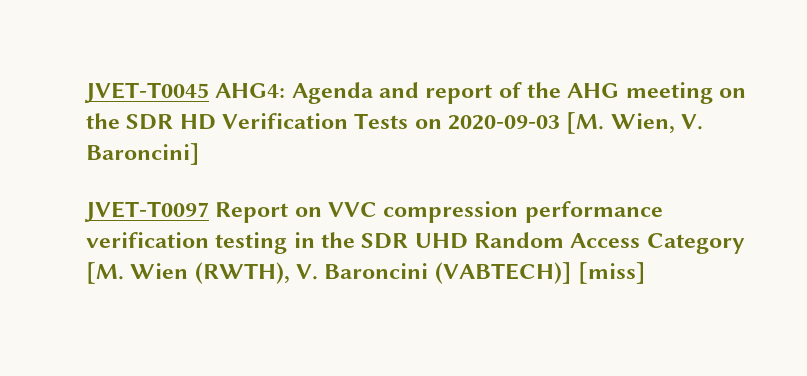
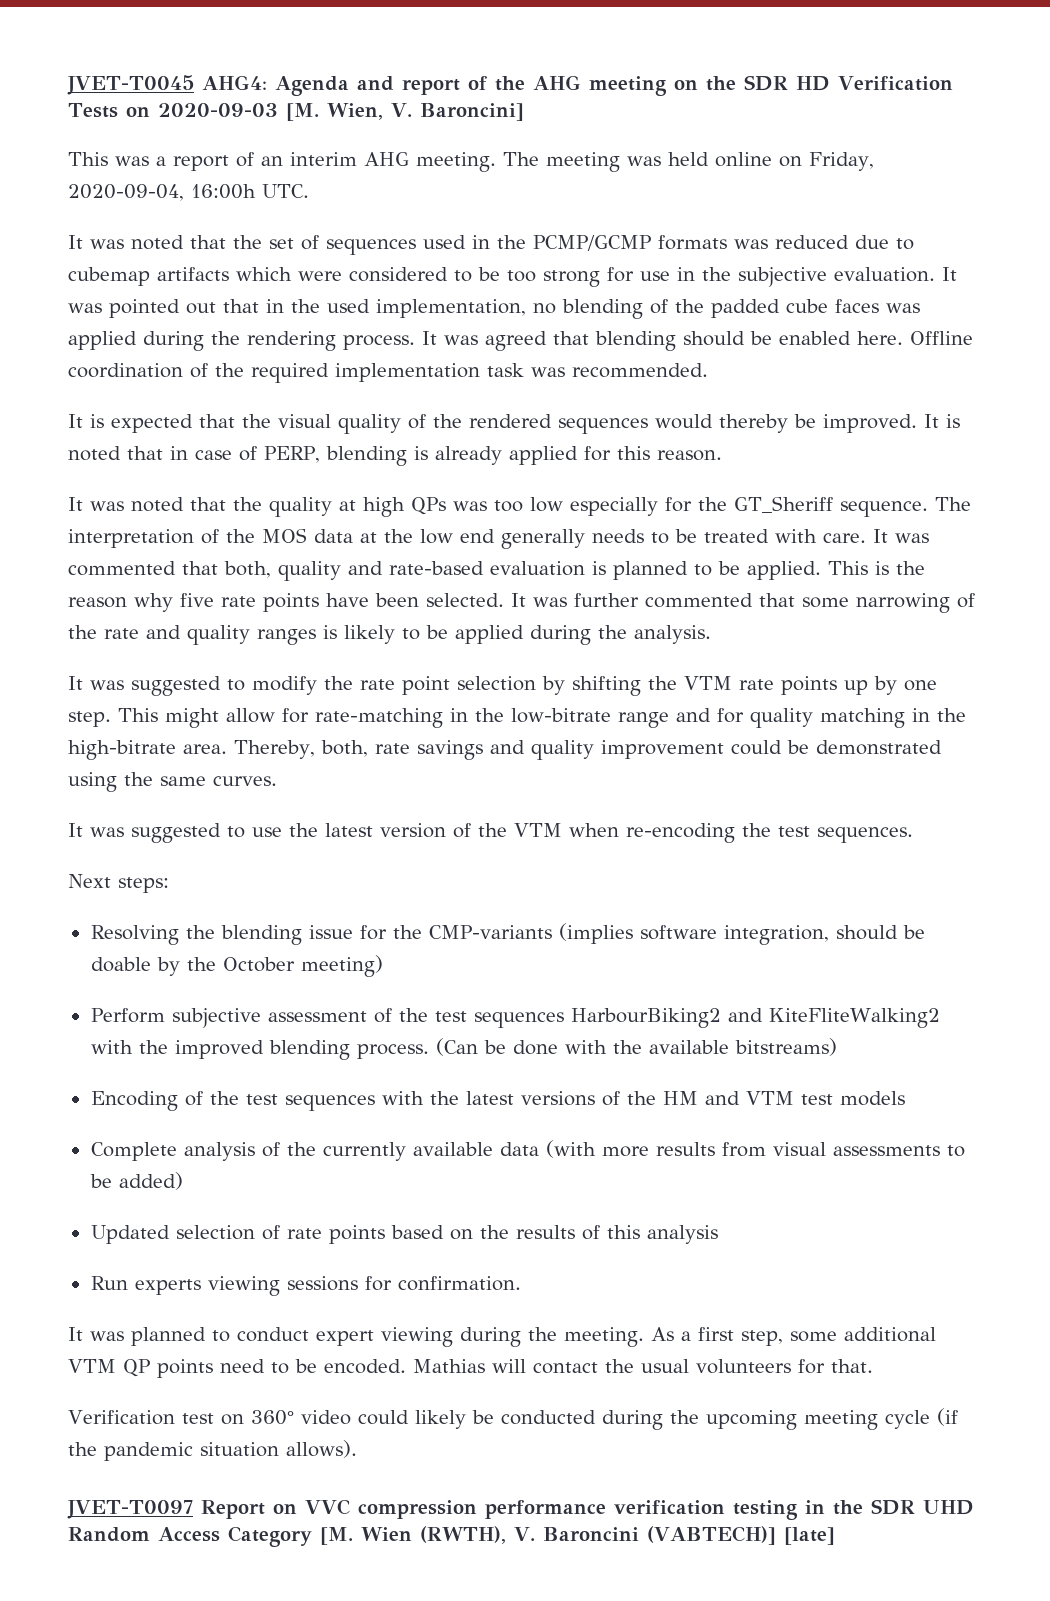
+ This was a report of an interim AHG meeting. The meeting was held online on Friday, 2020-09-04, 16:00h UTC.
+ It was noted that the set of sequences used in the PCMP/GCMP formats was reduced due to cubemap artifacts which were considered to be too strong for use in the subjective evaluation. It was pointed out that in the used implementation, no blending of the padded cube faces was applied during the rendering process. It was agreed that blending should be enabled here. Offline coordination of the required implementation task was recommended.
+ It is expected that the visual quality of the rendered sequences would thereby be improved. It is noted that in case of PERP, blending is already applied for this reason.
+ It was noted that the quality at high QPs was too low especially for the GT_Sheriff sequence. The interpretation of the MOS data at the low end generally needs to be treated with care. It was commented that both, quality and rate-based evaluation is planned to be applied. This is the reason why five rate points have been selected. It was further commented that some narrowing of the rate and quality ranges is likely to be applied during the analysis.
+ It was suggested to modify the rate point selection by shifting the VTM rate points up by one step. This might allow for rate-matching in the low-bitrate range and for quality matching in the high-bitrate area. Thereby, both, rate savings and quality improvement could be demonstrated using the same curves.
+ It was suggested to use the latest version of the VTM when re-encoding the test sequences.
+ Next steps:
+ Resolving the blending issue for the CMP-variants (implies software integration, should be doable by the October meeting)
+ Perform subjective assessment of the test sequences HarbourBiking2 and KiteFliteWalking2 with the improved blending process. (Can be done with the available bitstreams)
+ Encoding of the test sequences with the latest versions of the HM and VTM test models
+ Complete analysis of the currently available data (with more results from visual assessments to be added)
+ Updated selection of rate points based on the results of this analysis
+ Run experts viewing sessions for confirmation.
+ It was planned to conduct expert viewing during the meeting. As a first step, some additional VTM QP points need to be encoded. Mathias will contact the usual volunteers for that.
+ Verification test on 360° video could likely be conducted during the upcoming meeting cycle (if the pandemic situation allows).
- JVET-T0097 Report on VVC compression performance verification testing in the SDR UHD Random Access Category [M. Wien (RWTH), V. Baroncini (VABTECH)] [miss]
+ JVET-T0097 Report on VVC compression performance verification testing in the SDR UHD Random Access Category [M. Wien (RWTH), V. Baroncini (VABTECH)] [late]

